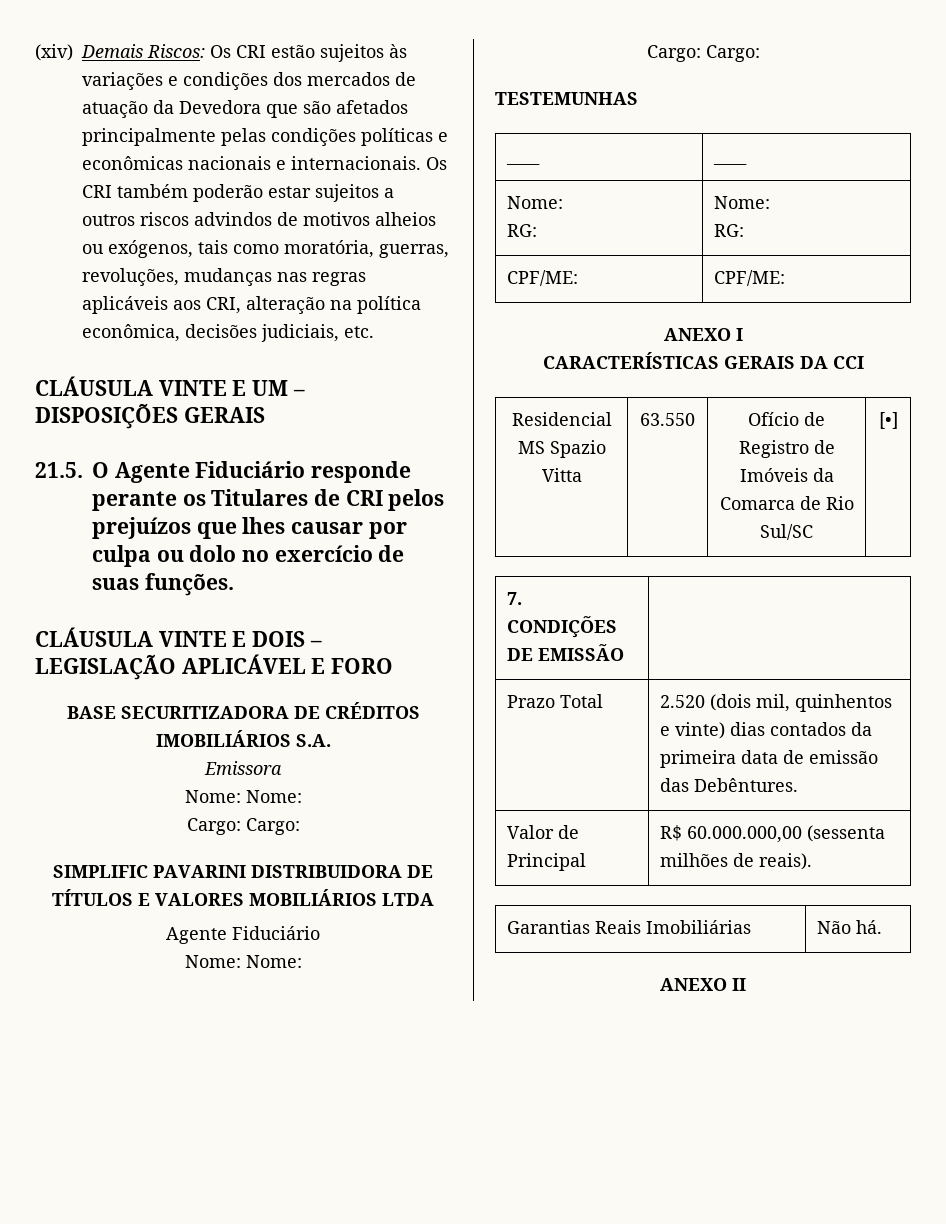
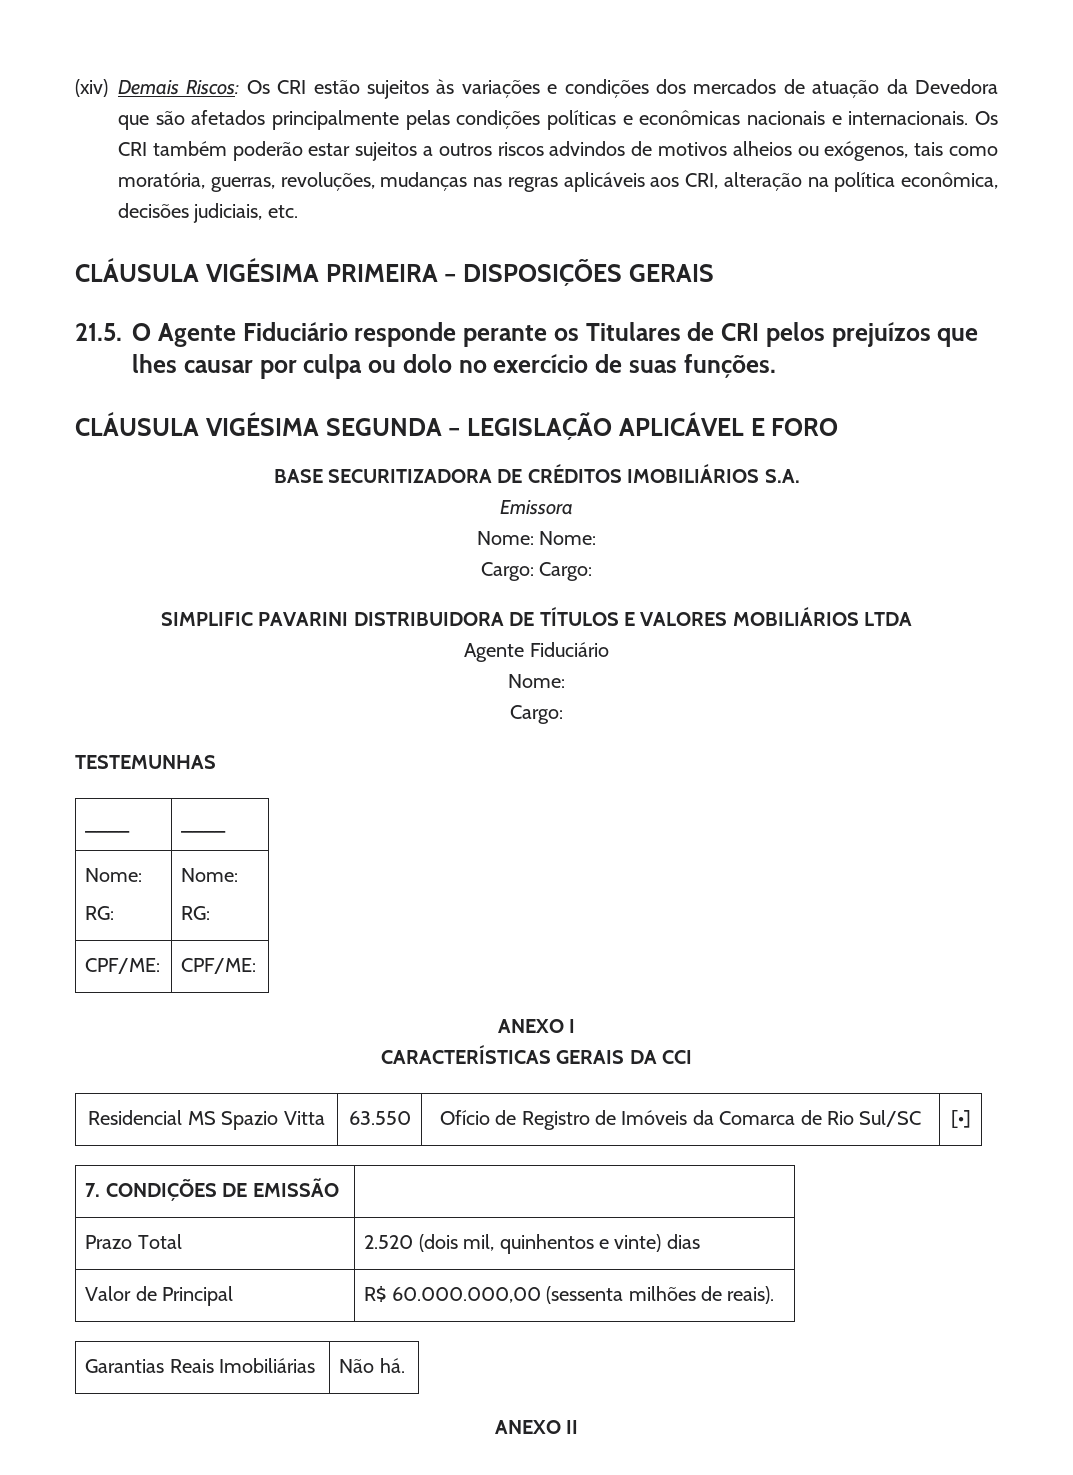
- CLÁUSULA VINTE E UM – DISPOSIÇÕES GERAIS
+ CLÁUSULA VIGÉSIMA PRIMEIRA – DISPOSIÇÕES GERAIS
- CLÁUSULA VINTE E DOIS – LEGISLAÇÃO APLICÁVEL E FORO
+ CLÁUSULA VIGÉSIMA SEGUNDA – LEGISLAÇÃO APLICÁVEL E FORO
  SIMPLIFIC PAVARINI DISTRIBUIDORA DE TÍTULOS E VALORES MOBILIÁRIOS LTDA
  Agente Fiduciário
- Nome: Nome:
- Cargo: Cargo:
+ Nome:
+ Cargo:
- Prazo Total | 2.520 (dois mil, quinhentos e vinte) dias contados da primeira data de emissão das Debêntures.
+ Prazo Total | 2.520 (dois mil, quinhentos e vinte) dias

